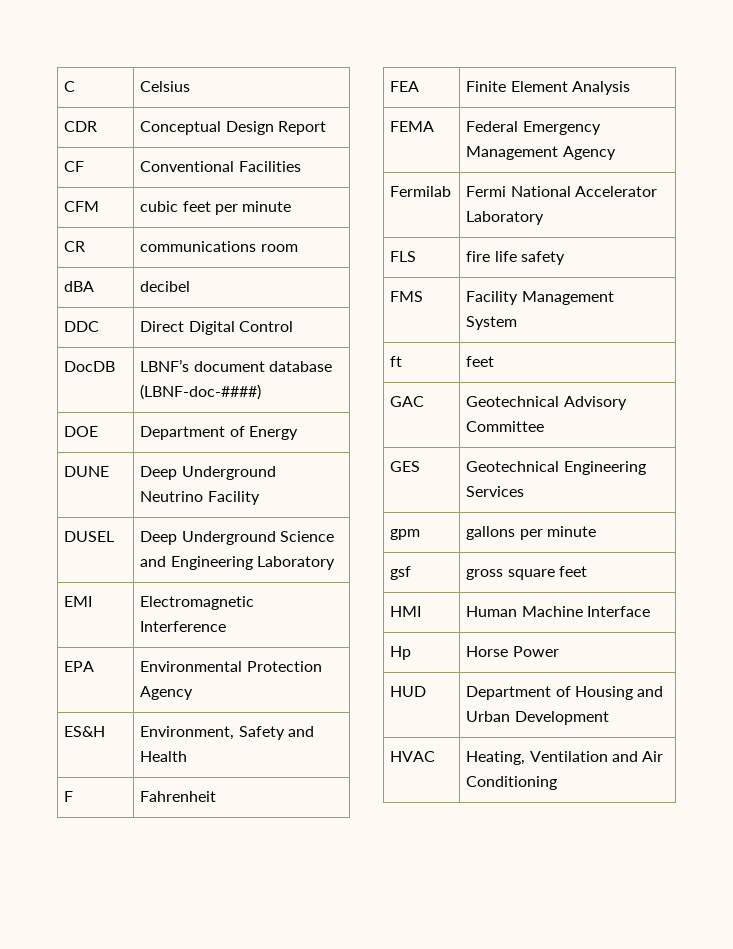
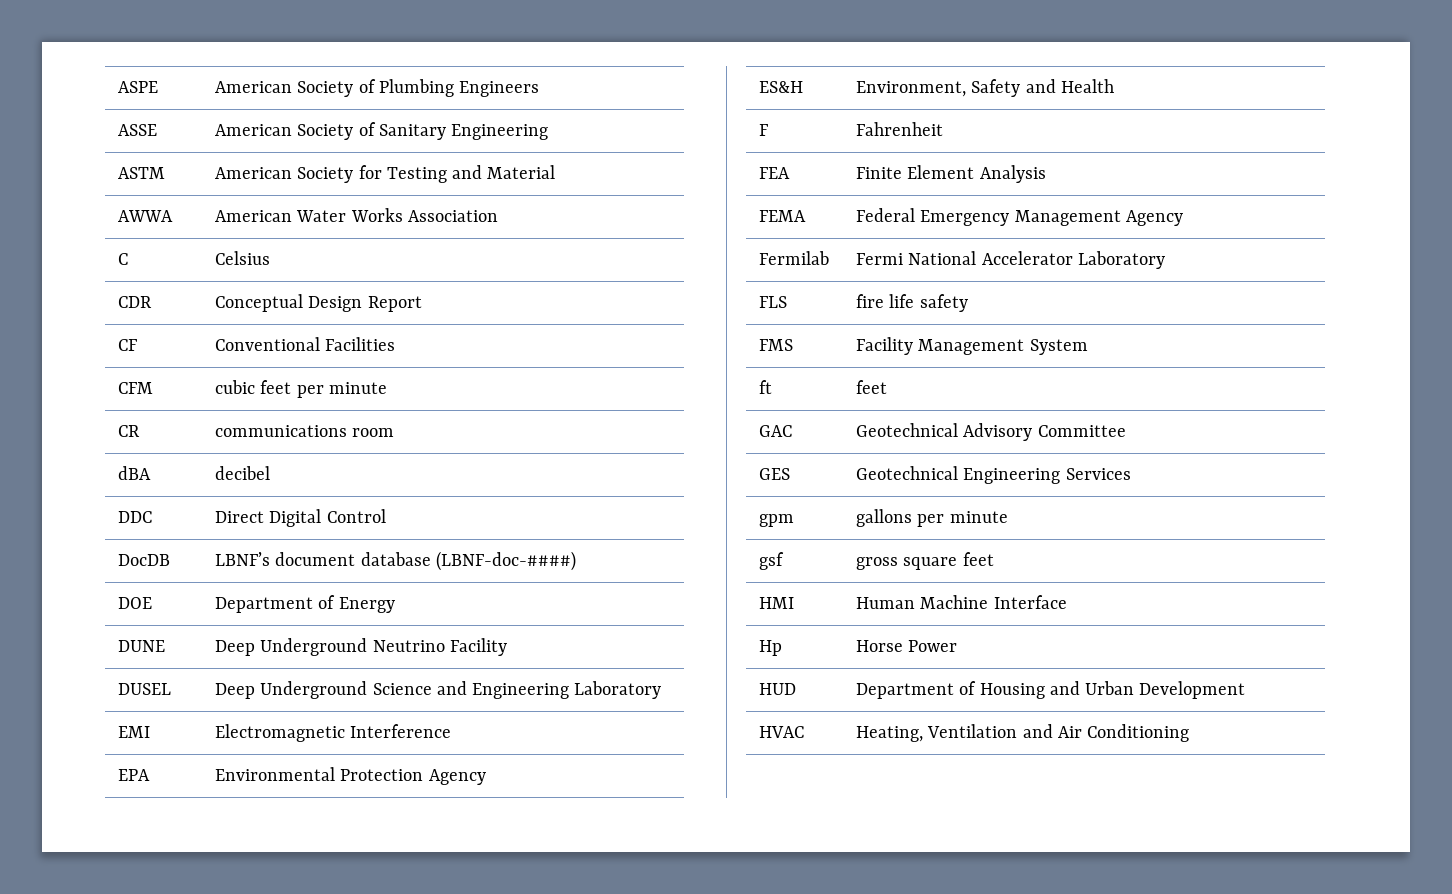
+ ASPE | American Society of Plumbing Engineers
+ ASSE | American Society of Sanitary Engineering
+ ASTM | American Society for Testing and Material
+ AWWA | American Water Works Association

